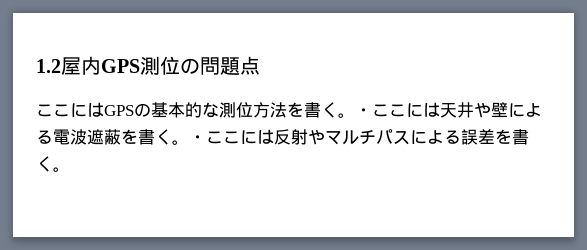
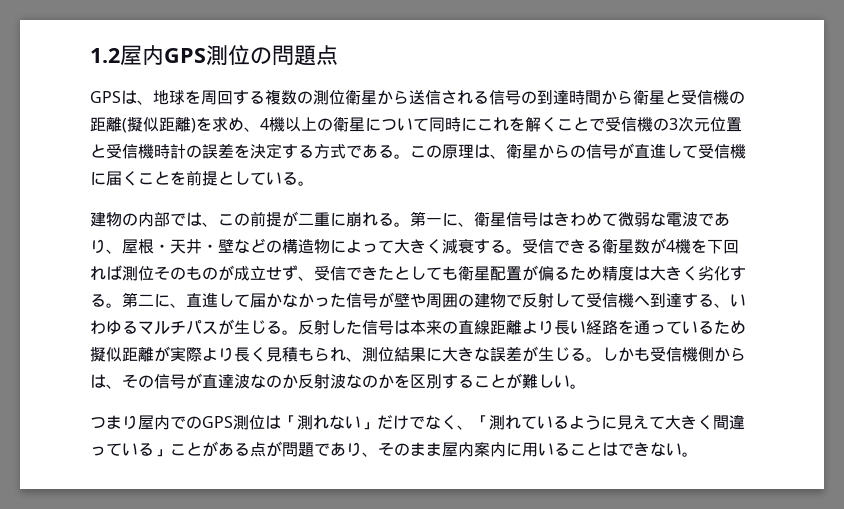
- ここにはGPSの基本的な測位方法を書く。・ここには天井や壁による電波遮蔽を書く。・ここには反射やマルチパスによる誤差を書く。
+ GPSは、地球を周回する複数の測位衛星から送信される信号の到達時間から衛星と受信機の距離(擬似距離)を求め、4機以上の衛星について同時にこれを解くことで受信機の3次元位置と受信機時計の誤差を決定する方式である。この原理は、衛星からの信号が直進して受信機に届くことを前提としている。
+ 建物の内部では、この前提が二重に崩れる。第一に、衛星信号はきわめて微弱な電波であり、屋根・天井・壁などの構造物によって大きく減衰する。受信できる衛星数が4機を下回れば測位そのものが成立せず、受信できたとしても衛星配置が偏るため精度は大きく劣化する。第二に、直進して届かなかった信号が壁や周囲の建物で反射して受信機へ到達する、いわゆるマルチパスが生じる。反射した信号は本来の直線距離より長い経路を通っているため擬似距離が実際より長く見積もられ、測位結果に大きな誤差が生じる。しかも受信機側からは、その信号が直達波なのか反射波なのかを区別することが難しい。
+ つまり屋内でのGPS測位は「測れない」だけでなく、「測れているように見えて大きく間違っている」ことがある点が問題であり、そのまま屋内案内に用いることはできない。

